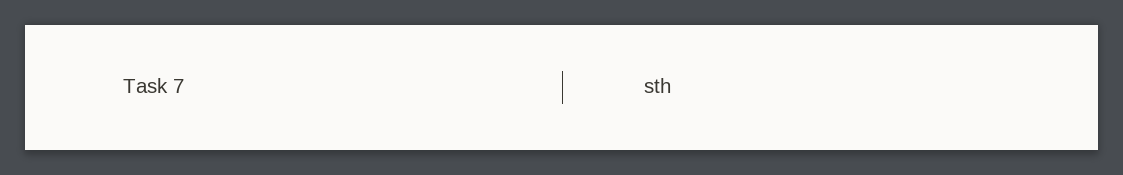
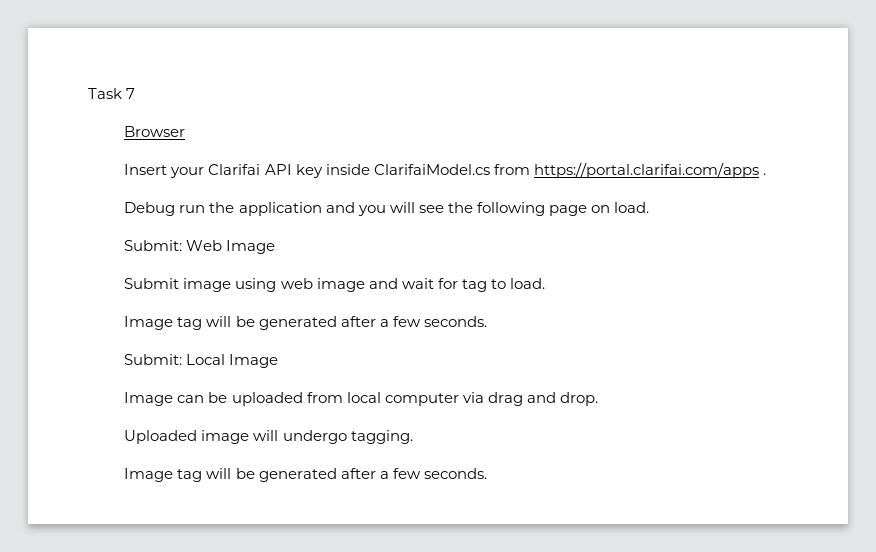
- sth
+ Browser
+ Insert your Clarifai API key inside ClarifaiModel.cs from https://portal.clarifai.com/apps .
+ Debug run the application and you will see the following page on load.
+ Submit: Web Image
+ Submit image using web image and wait for tag to load.
+ Image tag will be generated after a few seconds.
+ Submit: Local Image
+ Image can be uploaded from local computer via drag and drop.
+ Uploaded image will undergo tagging.
+ Image tag will be generated after a few seconds.

